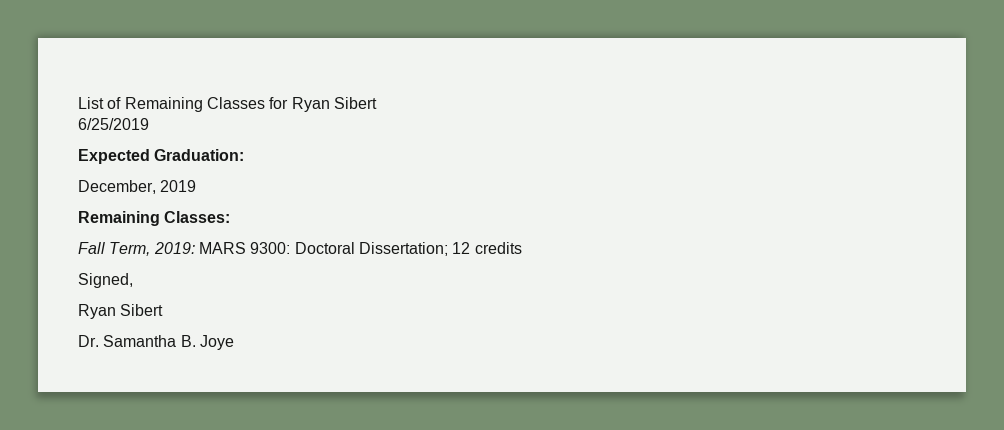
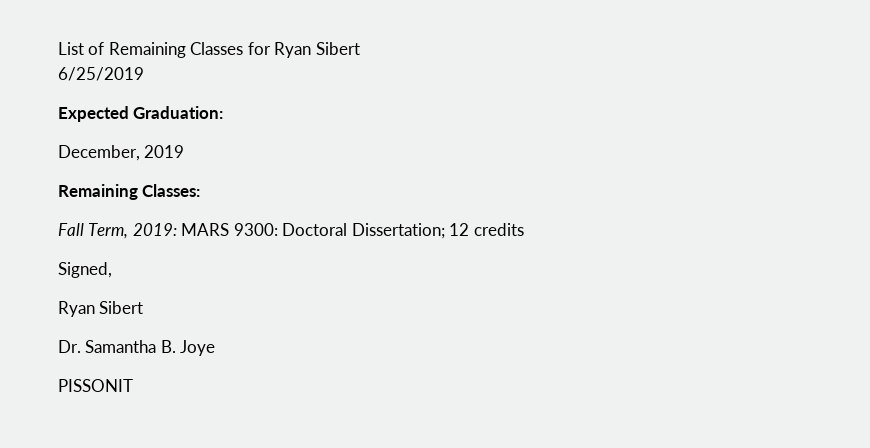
+ PISSONIT

